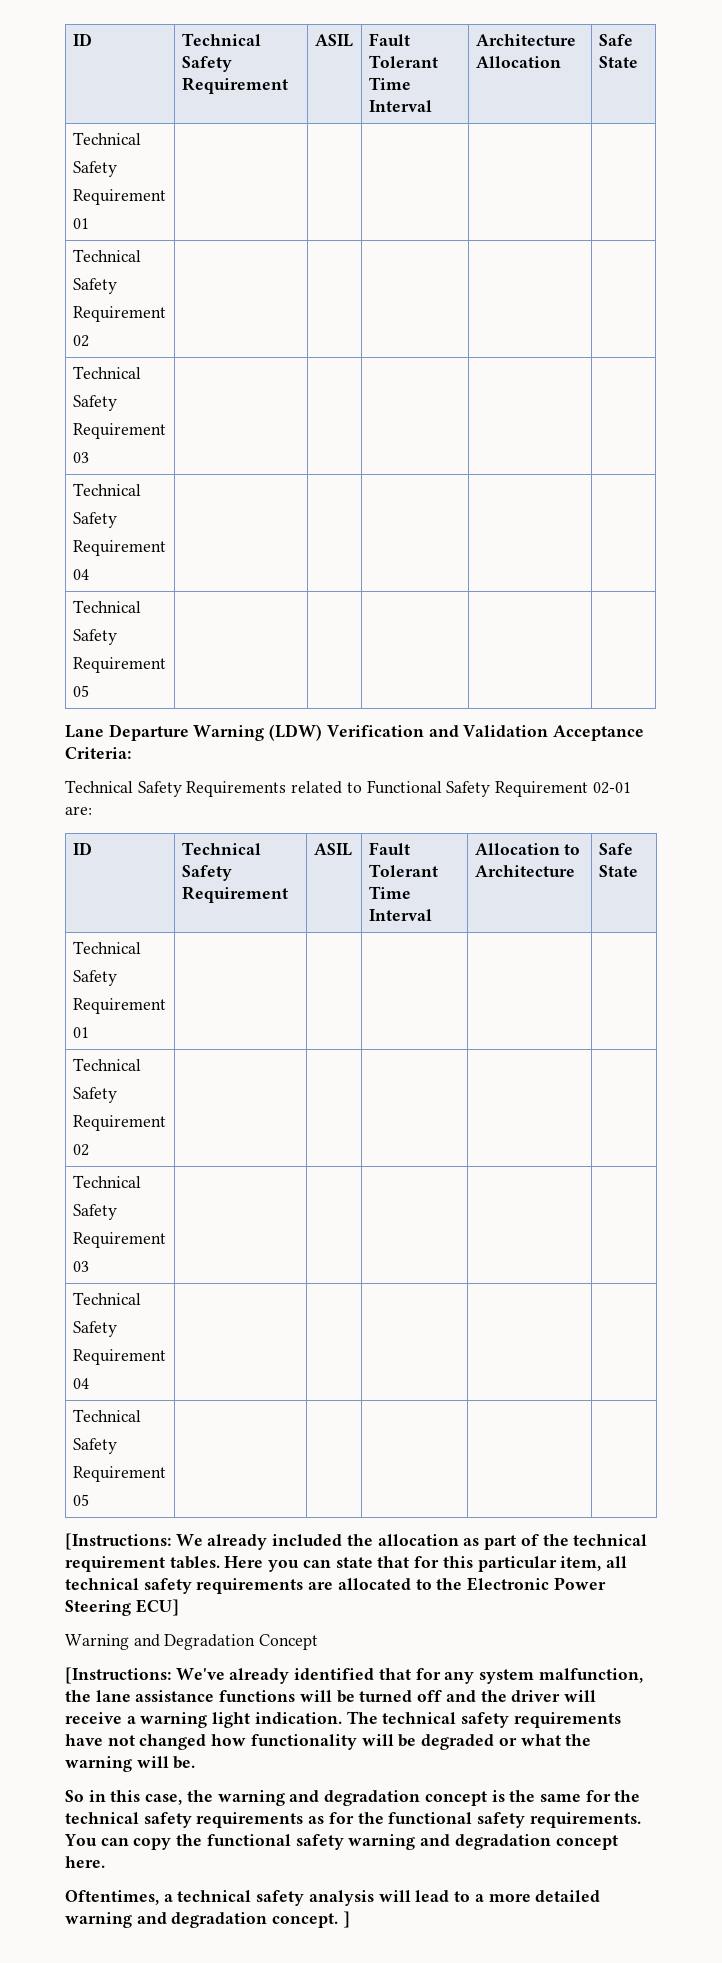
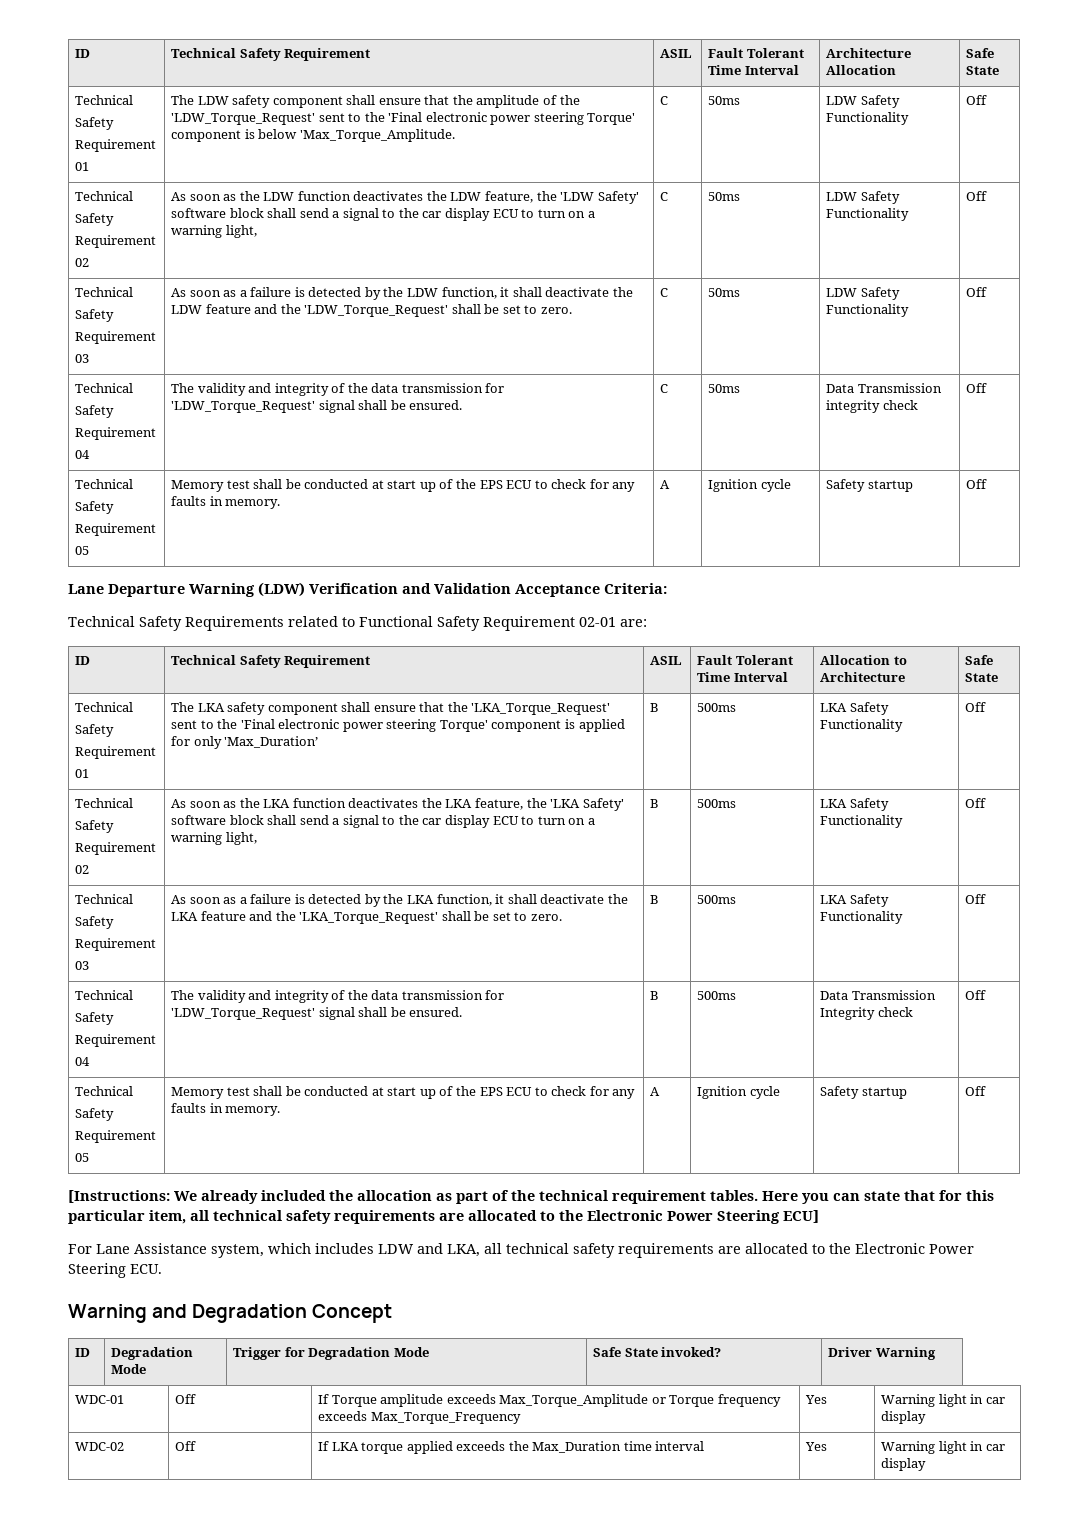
  ID | Technical Safety Requirement | ASIL | Fault Tolerant Time Interval | Architecture Allocation | Safe State
  Technical
  Safety
  Requirement
- 01 | | | | |
+ 01 | The LDW safety component shall ensure that the amplitude of the 'LDW_Torque_Request' sent to the 'Final electronic power steering Torque' component is below 'Max_Torque_Amplitude. | C | 50ms | LDW Safety Functionality | Off
  Technical
  Safety
  Requirement
- 02 | | | | |
+ 02 | As soon as the LDW function deactivates the LDW feature, the 'LDW Safety' software block shall send a signal to the car display ECU to turn on a warning light, | C | 50ms | LDW Safety Functionality | Off
  Technical
  Safety
  Requirement
- 03 | | | | |
+ 03 | As soon as a failure is detected by the LDW function, it shall deactivate the LDW feature and the 'LDW_Torque_Request' shall be set to zero. | C | 50ms | LDW Safety Functionality | Off
  Technical
  Safety
  Requirement
- 04 | | | | |
+ 04 | The validity and integrity of the data transmission for 'LDW_Torque_Request' signal shall be ensured. | C | 50ms | Data Transmission integrity check | Off
  Technical
  Safety
  Requirement
- 05 | | | | |
+ 05 | Memory test shall be conducted at start up of the EPS ECU to check for any faults in memory. | A | Ignition cycle | Safety startup | Off
  ID | Technical Safety Requirement | ASIL | Fault Tolerant Time Interval | Allocation to Architecture | Safe State
  Technical
  Safety
  Requirement
- 01 | | | | |
+ 01 | The LKA safety component shall ensure that the 'LKA_Torque_Request' sent to the 'Final electronic power steering Torque' component is applied for only 'Max_Duration’ | B | 500ms | LKA Safety Functionality | Off
  Technical
  Safety
  Requirement
- 02 | | | | |
+ 02 | As soon as the LKA function deactivates the LKA feature, the 'LKA Safety' software block shall send a signal to the car display ECU to turn on a warning light, | B | 500ms | LKA Safety Functionality | Off
  Technical
  Safety
  Requirement
- 03 | | | | |
+ 03 | As soon as a failure is detected by the LKA function, it shall deactivate the LKA feature and the 'LKA_Torque_Request' shall be set to zero. | B | 500ms | LKA Safety Functionality | Off
  Technical
  Safety
  Requirement
- 04 | | | | |
+ 04 | The validity and integrity of the data transmission for 'LDW_Torque_Request' signal shall be ensured. | B | 500ms | Data Transmission Integrity check | Off
  Technical
  Safety
  Requirement
- 05 | | | | |
+ 05 | Memory test shall be conducted at start up of the EPS ECU to check for any faults in memory. | A | Ignition cycle | Safety startup | Off
+ For Lane Assistance system, which includes LDW and LKA, all technical safety requirements are allocated to the Electronic Power Steering ECU.
  Warning and Degradation Concept
- [Instructions: We've already identified that for any system malfunction, the lane assistance functions will be turned off and the driver will receive a warning light indication. The technical safety requirements have not changed how functionality will be degraded or what the warning will be.
- So in this case, the warning and degradation concept is the same for the technical safety requirements as for the functional safety requirements. You can copy the functional safety warning and degradation concept here.
- Oftentimes, a technical safety analysis will lead to a more detailed warning and degradation concept. ]
+ ID | Degradation Mode | Trigger for Degradation Mode | Safe State invoked? | Driver Warning
+ WDC-01 | Off | If Torque amplitude exceeds Max_Torque_Amplitude or Torque frequency exceeds Max_Torque_Frequency | Yes | Warning light in car display
+ WDC-02 | Off | If LKA torque applied exceeds the Max_Duration time interval | Yes | Warning light in car display

